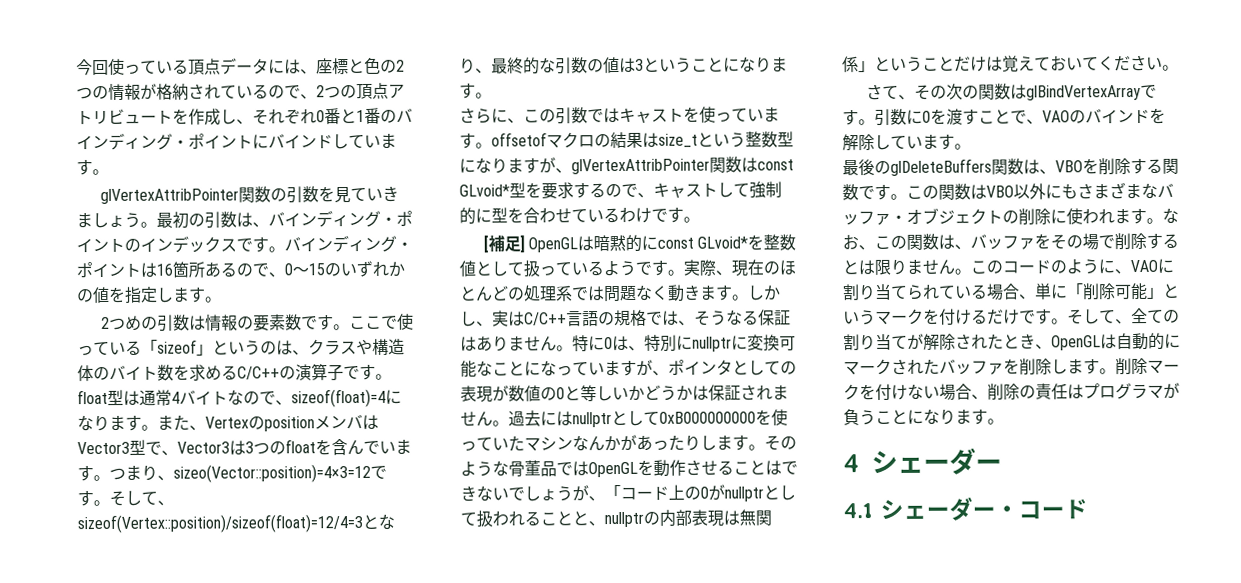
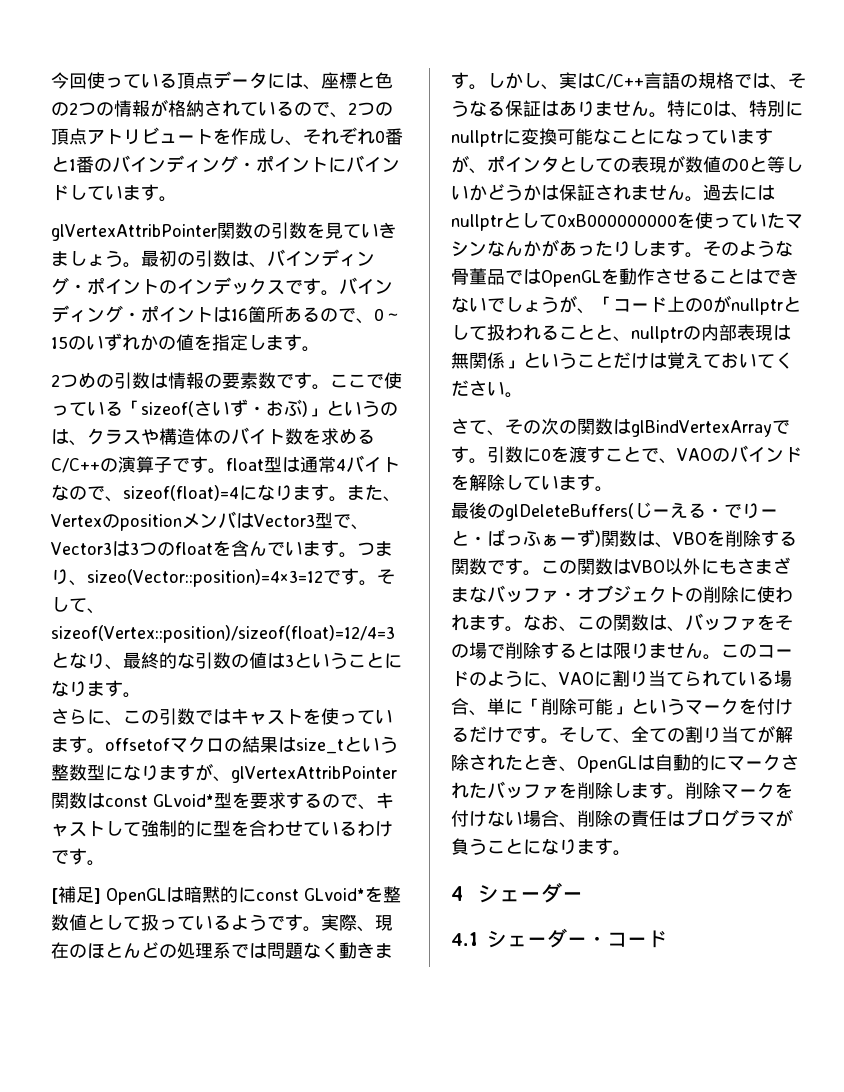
- ここで使っている「sizeof」というのは、クラスや構造体のバイト数を求めるC/C++の演算子です。float型は通常4バイトなので、sizeof(float)=4になります。
+ ここで使っている「sizeof(さいず・おぶ)」というのは、クラスや構造体のバイト数を求めるC/C++の演算子です。float型は通常4バイトなので、sizeof(float)=4になります。
- 最後のglDeleteBuffers関数は、VBOを削除する関数です。
+ 最後のglDeleteBuffers(じーえる・でりーと・ばっふぁーず)関数は、VBOを削除する関数です。

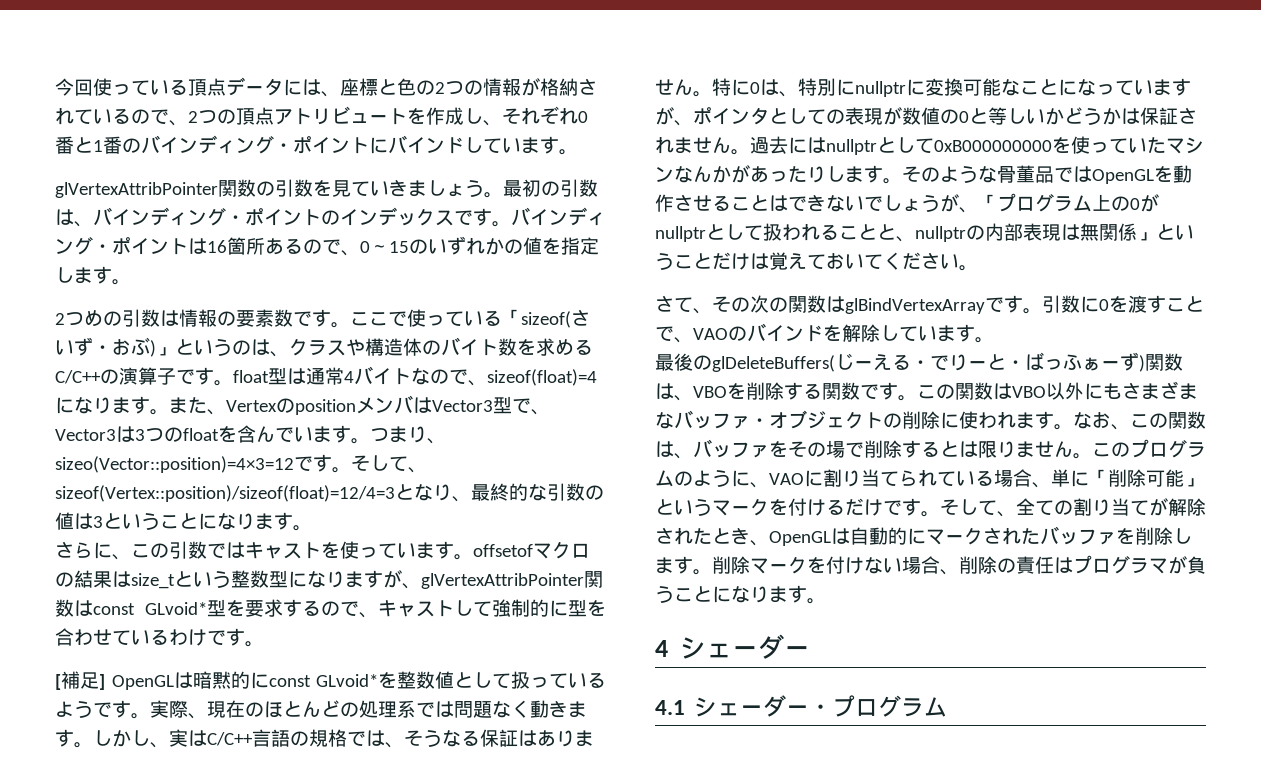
- そのような骨董品ではOpenGLを動作させることはできないでしょうが、「コード上の0がnullptrとして扱われることと、nullptrの内部表現は無関係」ということだけは覚えておいてください。
+ そのような骨董品ではOpenGLを動作させることはできないでしょうが、「プログラム上の0がnullptrとして扱われることと、nullptrの内部表現は無関係」ということだけは覚えておいてください。
- このコードのように、VAOに割り当てられている場合、単に「削除可能」というマークを付けるだけです。
+ このプログラムのように、VAOに割り当てられている場合、単に「削除可能」というマークを付けるだけです。
- 4.1シェーダー・コード
+ 4.1シェーダー・プログラム

